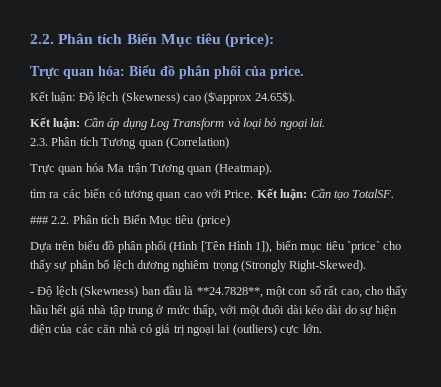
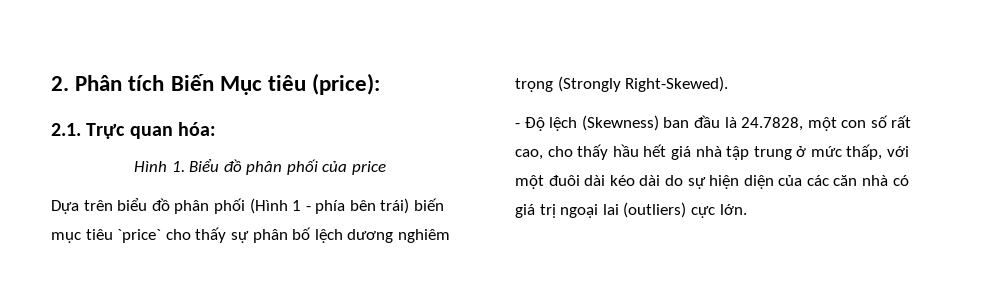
- 2.2. Phân tích Biến Mục tiêu (price):
+ 2. Phân tích Biến Mục tiêu (price):
- Trực quan hóa: Biểu đồ phân phối của price.
- Kết luận: Độ lệch (Skewness) cao ($\approx 24.65$).
- Kết luận: Cần áp dụng Log Transform và loại bỏ ngoại lai.
- 2.3. Phân tích Tương quan (Correlation)
- Trực quan hóa Ma trận Tương quan (Heatmap).
- tìm ra các biến có tương quan cao với Price. Kết luận: Cần tạo TotalSF.
- ### 2.2. Phân tích Biến Mục tiêu (price)
+ 2.1. Trực quan hóa:
+ Hình 1. Biểu đồ phân phối của price
- Dựa trên biểu đồ phân phối (Hình [Tên Hình 1]), biến mục tiêu `price` cho thấy sự phân bố lệch dương nghiêm trọng (Strongly Right-Skewed).
+ Dựa trên biểu đồ phân phối (Hình 1 - phía bên trái) biến mục tiêu `price` cho thấy sự phân bố lệch dương nghiêm trọng (Strongly Right-Skewed).
- - Độ lệch (Skewness) ban đầu là **24.7828**, một con số rất cao, cho thấy hầu hết giá nhà tập trung ở mức thấp, với một đuôi dài kéo dài do sự hiện diện của các căn nhà có giá trị ngoại lai (outliers) cực lớn.
+ - Độ lệch (Skewness) ban đầu là 24.7828, một con số rất cao, cho thấy hầu hết giá nhà tập trung ở mức thấp, với một đuôi dài kéo dài do sự hiện diện của các căn nhà có giá trị ngoại lai (outliers) cực lớn.

